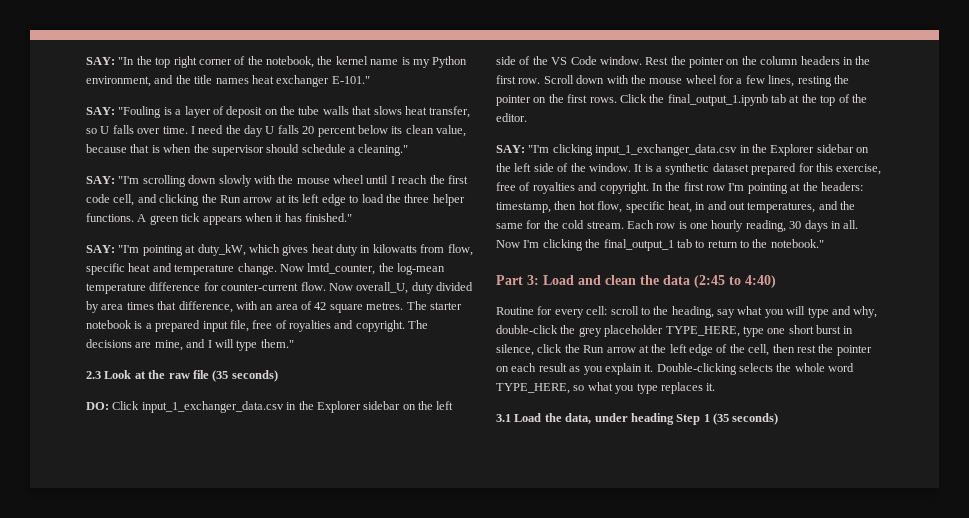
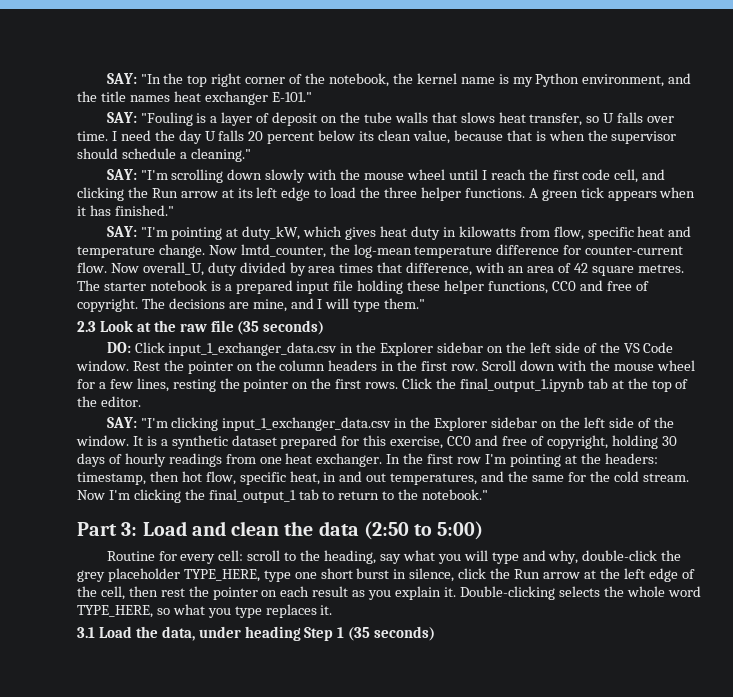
- The starter notebook is a prepared input file, free of royalties and copyright.
+ The starter notebook is a prepared input file holding these helper functions, CC0 and free of copyright.
- It is a synthetic dataset prepared for this exercise, free of royalties and copyright.
+ It is a synthetic dataset prepared for this exercise, CC0 and free of copyright, holding 30 days of hourly readings from one heat exchanger.
- Each row is one hourly reading, 30 days in all.
- Part 3: Load and clean the data (2:45 to 4:40)
+ Part 3: Load and clean the data (2:50 to 5:00)

